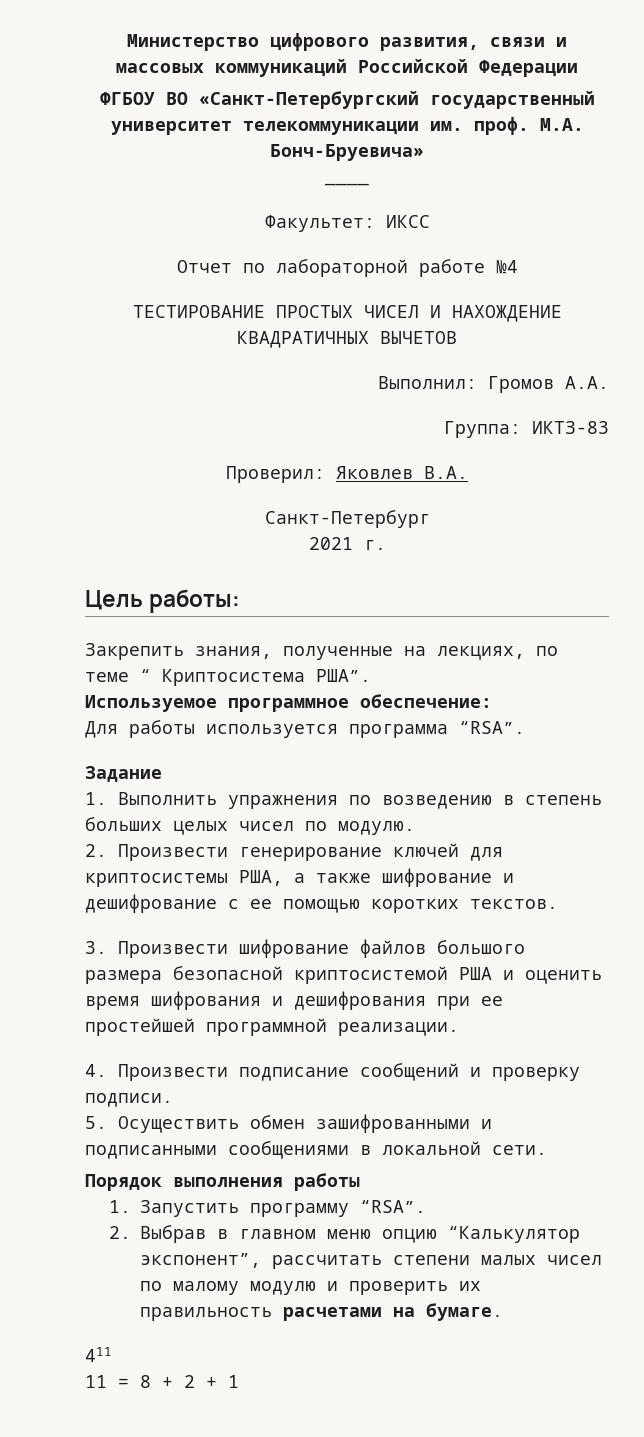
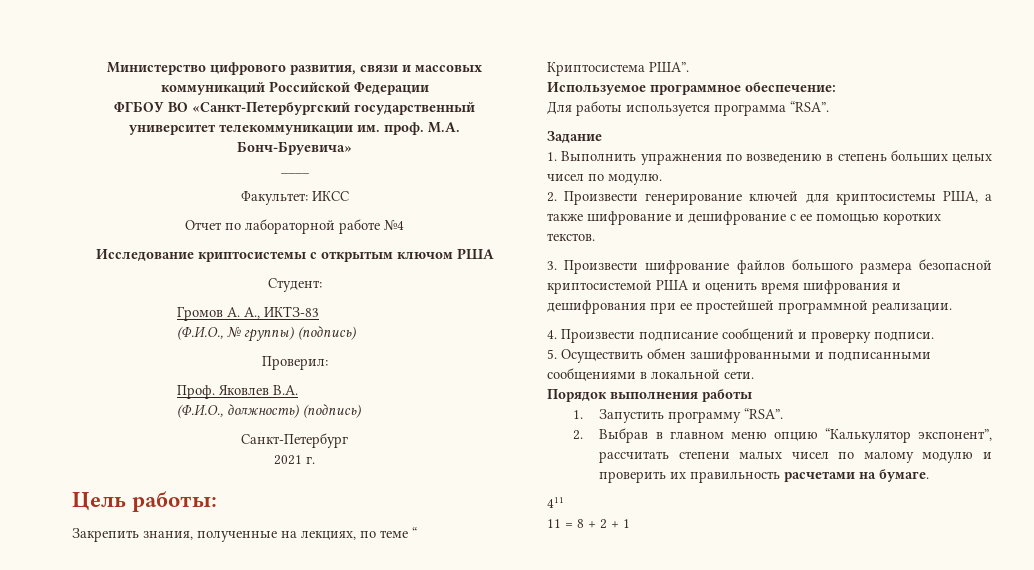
- ТЕСТИРОВАНИЕ ПРОСТЫХ ЧИСЕЛ И НАХОЖДЕНИЕ КВАДРАТИЧНЫХ ВЫЧЕТОВ
- Выполнил: Громов А.А.
- Группа: ИКТЗ-83
+ Исследование криптосистемы с открытым ключом РША
+ Студент:
+ Громов А. А., ИКТЗ-83
+ (Ф.И.О., № группы) (подпись)
- Проверил: Яковлев В.А.
+ Проверил:
+ Проф. Яковлев В.А.
+ (Ф.И.О., должность) (подпись)

